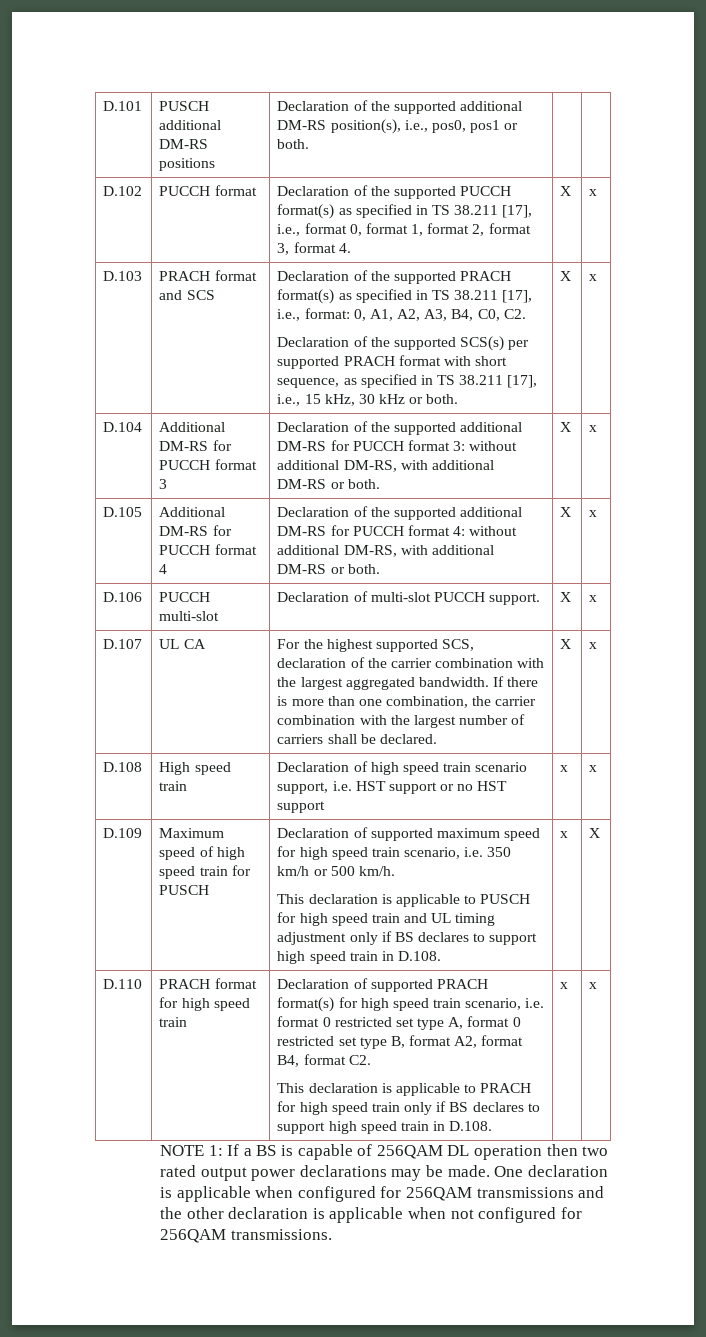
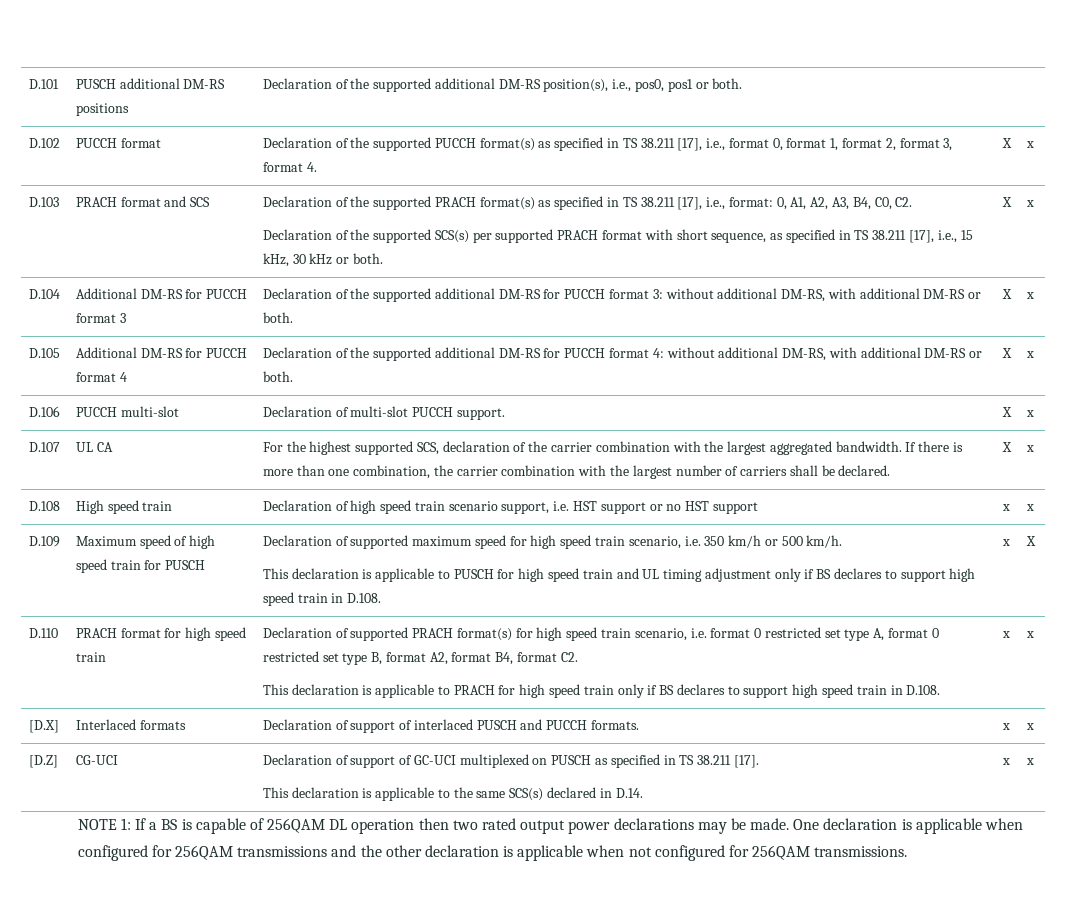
+ [D.X] | Interlaced formats | Declaration of support of interlaced PUSCH and PUCCH formats. | x | x
+ [D.Z] | CG-UCI | Declaration of support of GC-UCI multiplexed on PUSCH as specified in TS 38.211 [17].
+ This declaration is applicable to the same SCS(s) declared in D.14. | x | x

